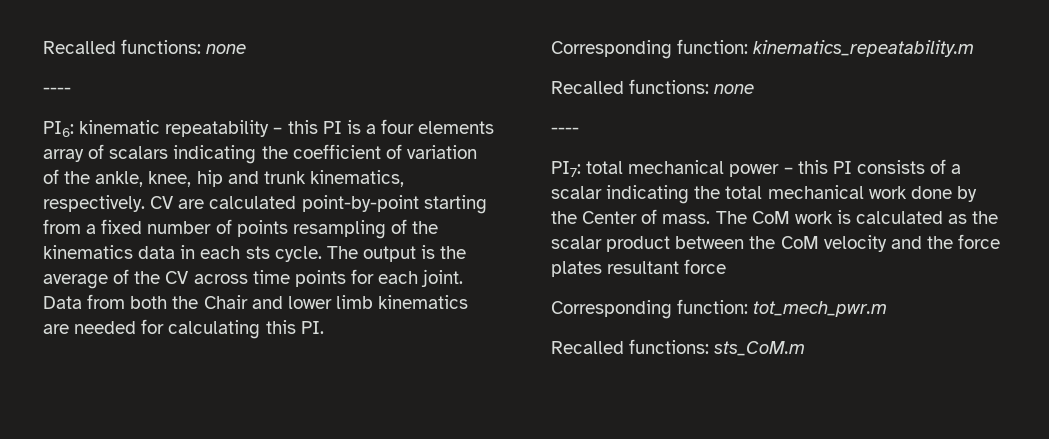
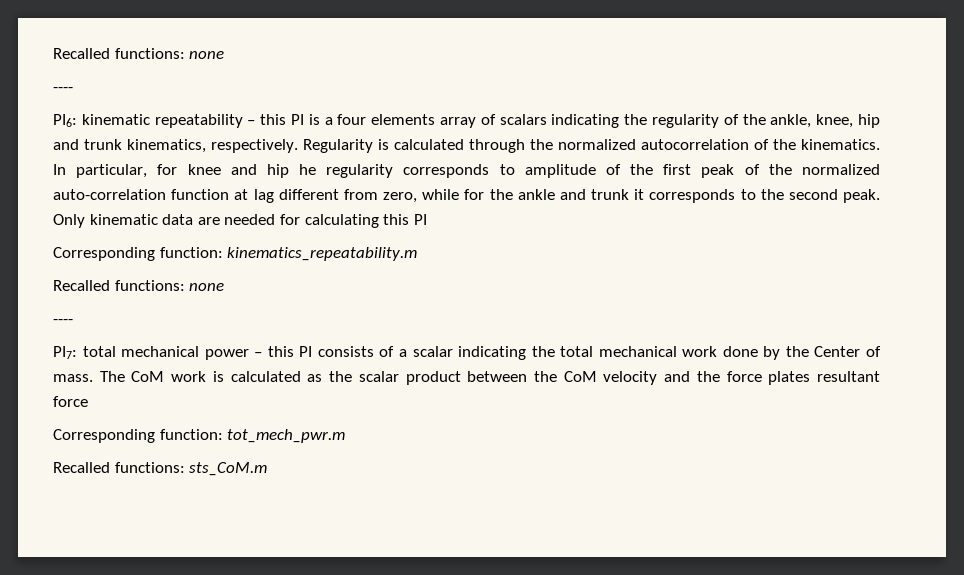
- PI6: kinematic repeatability – this PI is a four elements array of scalars indicating the coefficient of variation of the ankle, knee, hip and trunk kinematics, respectively.
+ PI6: kinematic repeatability – this PI is a four elements array of scalars indicating the regularity of the ankle, knee, hip and trunk kinematics, respectively.
- CV are calculated point-by-point starting from a fixed number of points resampling of the kinematics data in each sts cycle. The output is the average of the CV across time points for each joint. Data from both the Chair and lower limb kinematics are needed for calculating this PI.
+ Regularity is calculated through the normalized autocorrelation of the kinematics. In particular, for knee and hip he regularity corresponds to amplitude of the first peak of the normalized auto-correlation function at lag different from zero, while for the ankle and trunk it corresponds to the second peak. Only kinematic data are needed for calculating this PI

